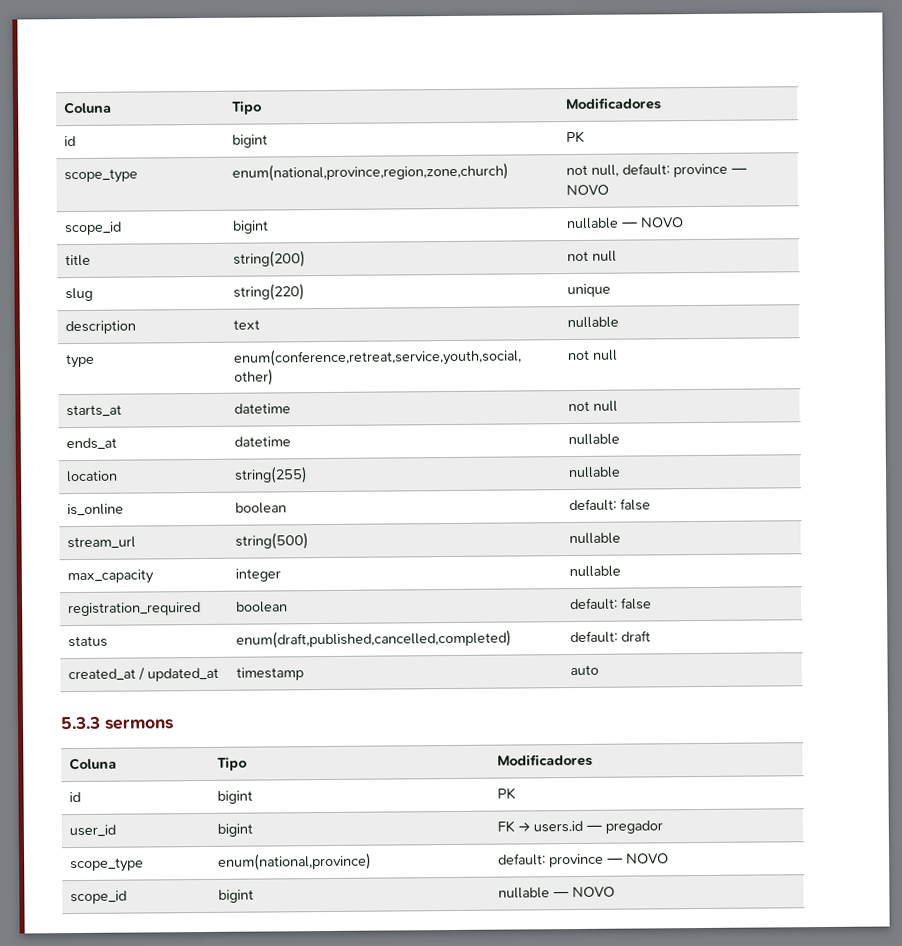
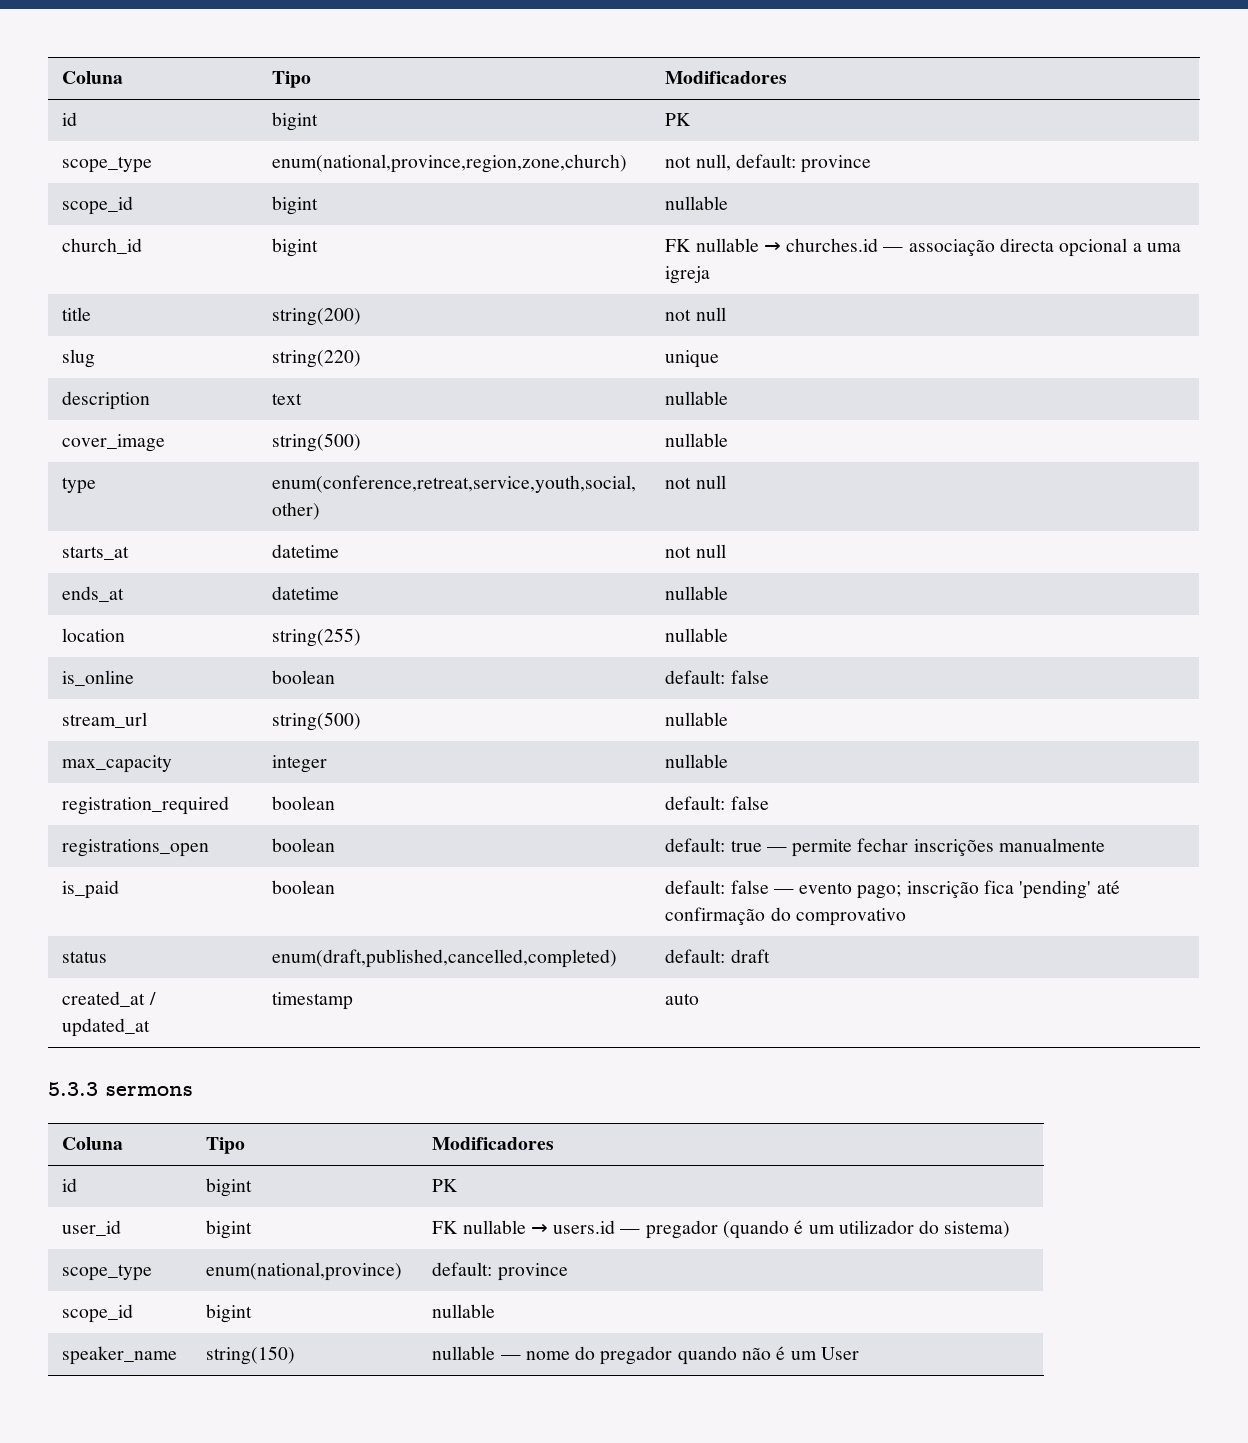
- scope_type | enum(national,province,region,zone,church) | not null, default: province — NOVO
- scope_id | bigint | nullable — NOVO
+ scope_type | enum(national,province,region,zone,church) | not null, default: province
+ scope_id | bigint | nullable
+ church_id | bigint | FK nullable → churches.id — associação directa opcional a uma igreja
+ cover_image | string(500) | nullable
+ registrations_open | boolean | default: true — permite fechar inscrições manualmente
+ is_paid | boolean | default: false — evento pago; inscrição fica 'pending' até confirmação do comprovativo
- user_id | bigint | FK → users.id — pregador
+ user_id | bigint | FK nullable → users.id — pregador (quando é um utilizador do sistema)
- scope_type | enum(national,province) | default: province — NOVO
- scope_id | bigint | nullable — NOVO
+ scope_type | enum(national,province) | default: province
+ scope_id | bigint | nullable
+ speaker_name | string(150) | nullable — nome do pregador quando não é um User

